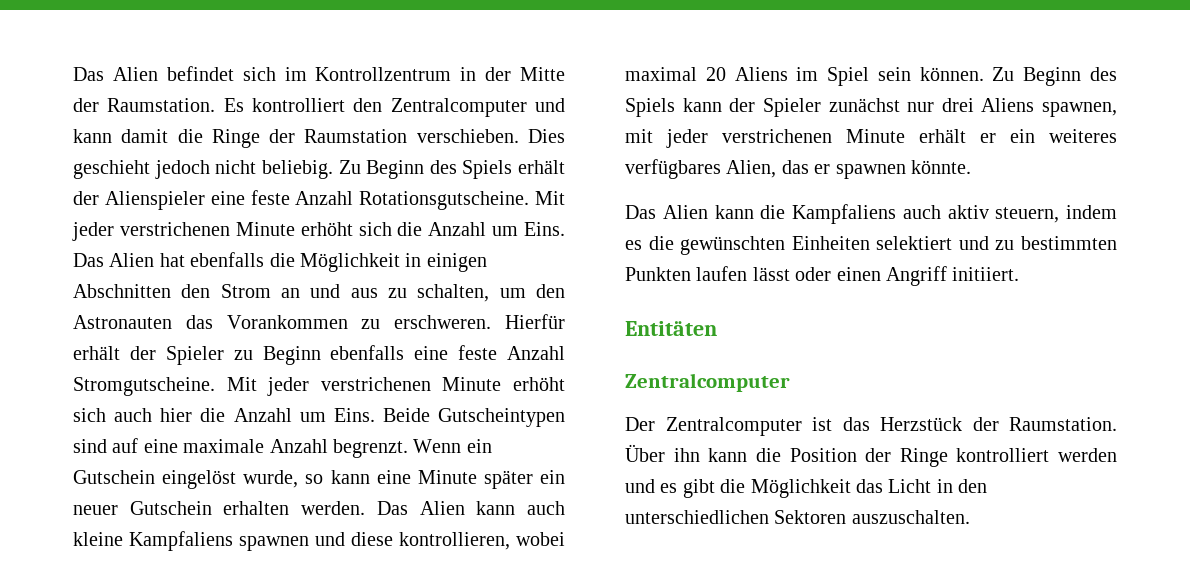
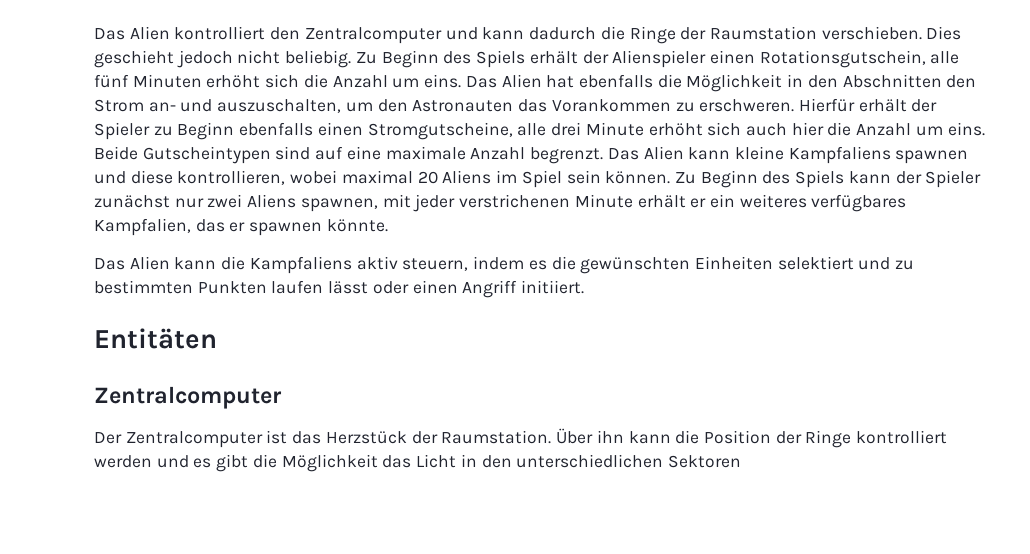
- Das Alien befindet sich im Kontrollzentrum in der Mitte der Raumstation. Es kontrolliert den Zentralcomputer und kann damit die Ringe der Raumstation verschieben.
+ Das Alien kontrolliert den Zentralcomputer und kann dadurch die Ringe der Raumstation verschieben.
- Zu Beginn des Spiels erhält der Alienspieler eine feste Anzahl Rotationsgutscheine. Mit jeder verstrichenen Minute erhöht sich die Anzahl um Eins.
+ Zu Beginn des Spiels erhält der Alienspieler einen Rotationsgutschein, alle fünf Minuten erhöht sich die Anzahl um eins.
- Das Alien hat ebenfalls die Möglichkeit in einigen Abschnitten den Strom an und aus zu schalten, um den Astronauten das Vorankommen zu erschweren.
+ Das Alien hat ebenfalls die Möglichkeit in den Abschnitten den Strom an- und auszuschalten, um den Astronauten das Vorankommen zu erschweren.
- Hierfür erhält der Spieler zu Beginn ebenfalls eine feste Anzahl Stromgutscheine. Mit jeder verstrichenen Minute erhöht sich auch hier die Anzahl um Eins.
+ Hierfür erhält der Spieler zu Beginn ebenfalls einen Stromgutscheine, alle drei Minute erhöht sich auch hier die Anzahl um eins.
- Wenn ein Gutschein eingelöst wurde, so kann eine Minute später ein neuer Gutschein erhalten werden. Das Alien kann auch kleine Kampfaliens spawnen und diese kontrollieren, wobei maximal 20 Aliens im Spiel sein können.
+ Das Alien kann kleine Kampfaliens spawnen und diese kontrollieren, wobei maximal 20 Aliens im Spiel sein können.
- Zu Beginn des Spiels kann der Spieler zunächst nur drei Aliens spawnen, mit jeder verstrichenen Minute erhält er ein weiteres verfügbares Alien, das er spawnen könnte.
+ Zu Beginn des Spiels kann der Spieler zunächst nur zwei Aliens spawnen, mit jeder verstrichenen Minute erhält er ein weiteres verfügbares Kampfalien, das er spawnen könnte.
- Das Alien kann die Kampfaliens auch aktiv steuern, indem es die gewünschten Einheiten selektiert und zu bestimmten Punkten laufen lässt oder einen Angriff initiiert.
+ Das Alien kann die Kampfaliens aktiv steuern, indem es die gewünschten Einheiten selektiert und zu bestimmten Punkten laufen lässt oder einen Angriff initiiert.
- Über ihn kann die Position der Ringe kontrolliert werden und es gibt die Möglichkeit das Licht in den unterschiedlichen Sektoren auszuschalten.
+ Über ihn kann die Position der Ringe kontrolliert werden und es gibt die Möglichkeit das Licht in den unterschiedlichen Sektoren

